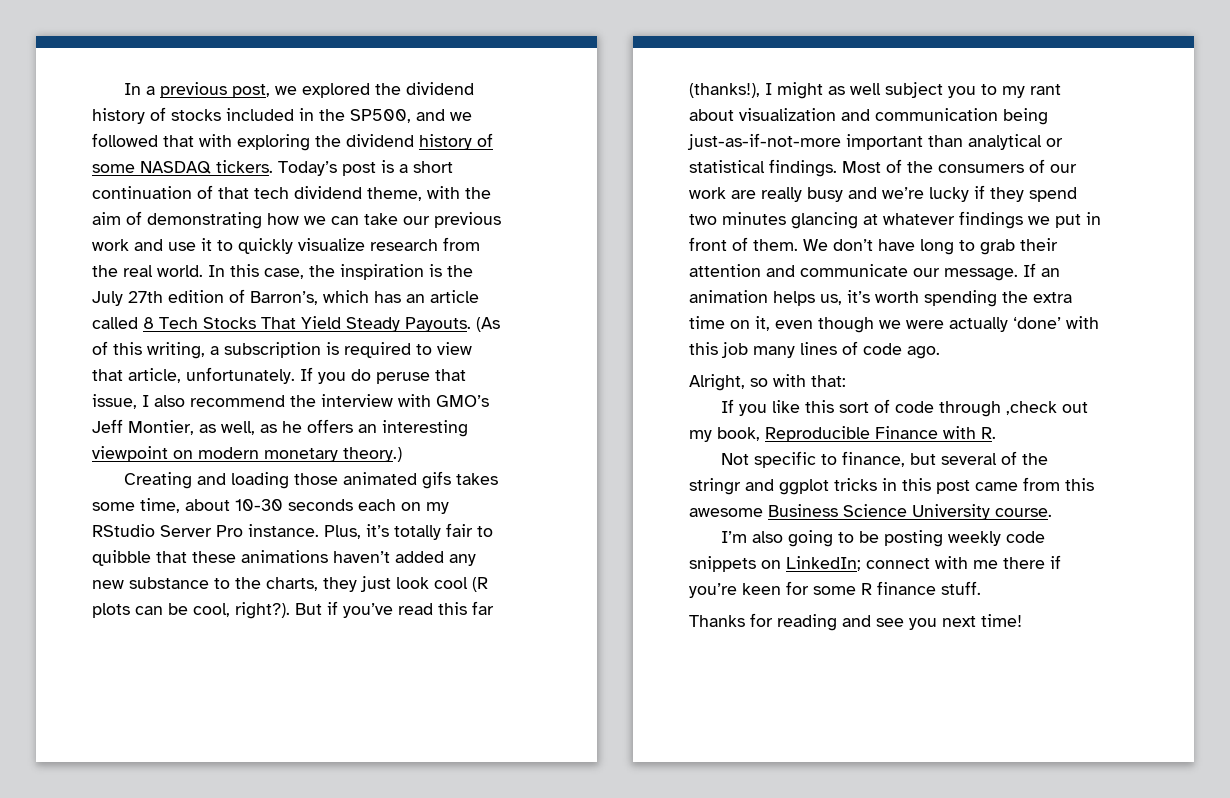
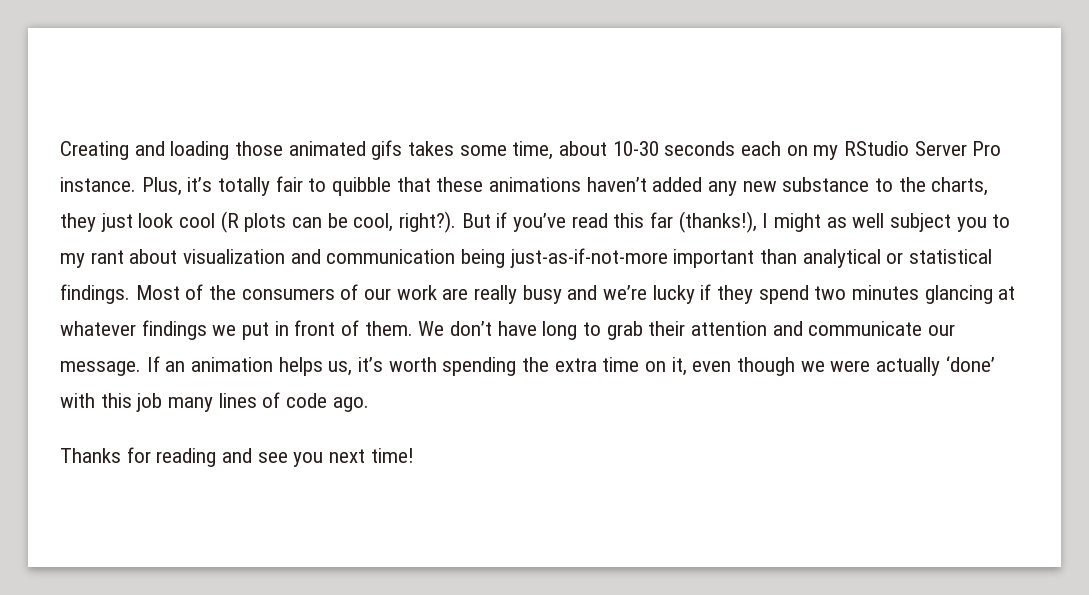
- In a previous post, we explored the dividend history of stocks included in the SP500, and we followed that with exploring the dividend history of some NASDAQ tickers. Today’s post is a short continuation of that tech dividend theme, with the aim of demonstrating how we can take our previous work and use it to quickly visualize research from the real world. In this case, the inspiration is the July 27th edition of Barron’s, which has an article called 8 Tech Stocks That Yield Steady Payouts. (As of this writing, a subscription is required to view that article, unfortunately. If you do peruse that issue, I also recommend the interview with GMO’s Jeff Montier, as well, as he offers an interesting viewpoint on modern monetary theory.)
- Alright, so with that:
- If you like this sort of code through ,check out my book, Reproducible Finance with R.
- Not specific to finance, but several of the stringr and ggplot tricks in this post came from this awesome Business Science University course.
- I’m also going to be posting weekly code snippets on LinkedIn; connect with me there if you’re keen for some R finance stuff.

